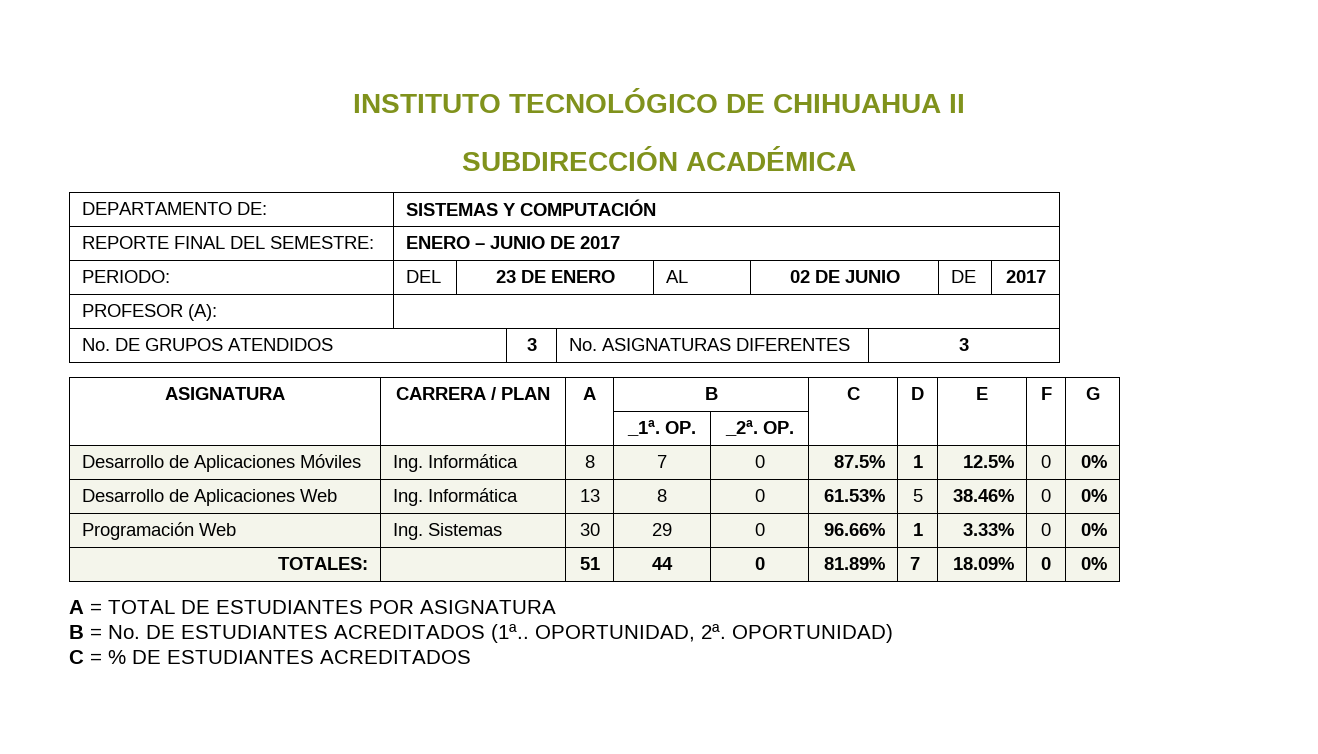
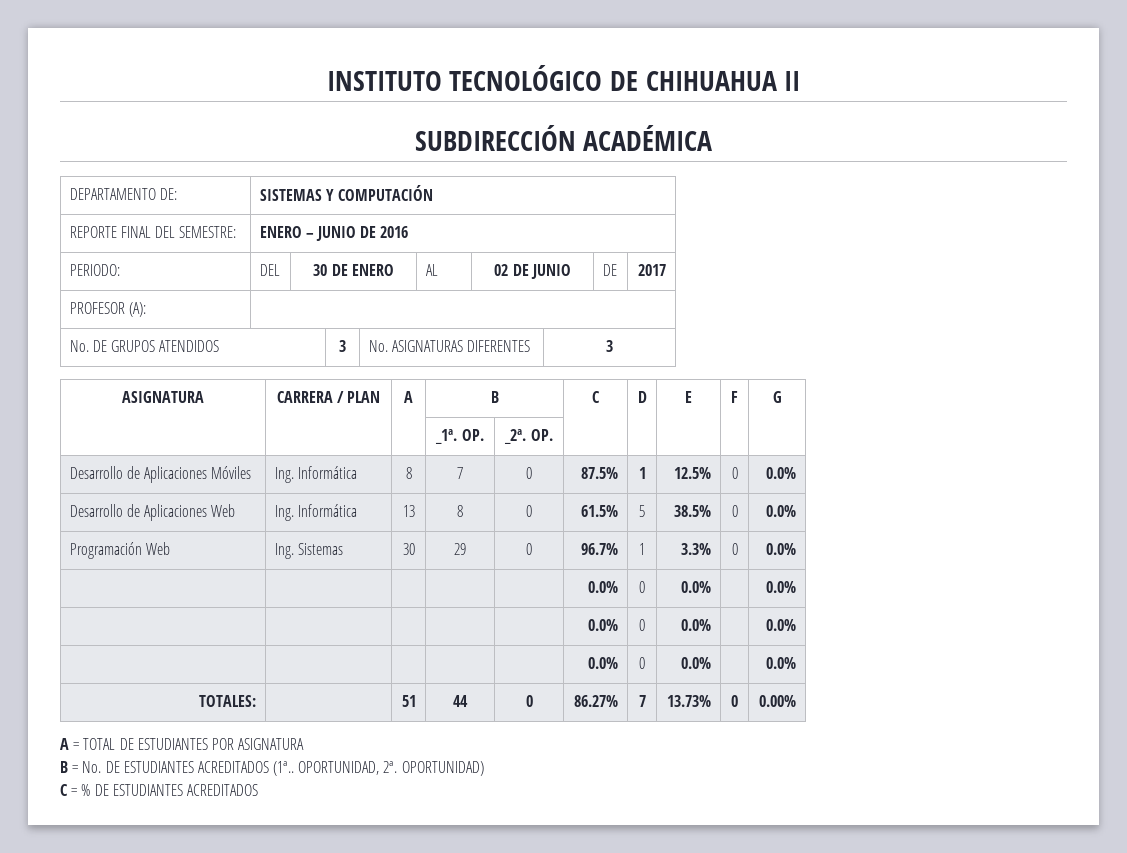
- REPORTE FINAL DEL SEMESTRE: | ENERO – JUNIO DE 2017
+ REPORTE FINAL DEL SEMESTRE: | ENERO – JUNIO DE 2016
- PERIODO: | DEL | 23 DE ENERO | AL | 02 DE JUNIO | DE | 2017
+ PERIODO: | DEL | 30 DE ENERO | AL | 02 DE JUNIO | DE | 2017
- Desarrollo de Aplicaciones Móviles | Ing. Informática | 8 | 7 | 0 | 87.5% | 1 | 12.5% | 0 | 0%
+ Desarrollo de Aplicaciones Móviles | Ing. Informática | 8 | 7 | 0 | 87.5% | 1 | 12.5% | 0 | 0.0%
- Desarrollo de Aplicaciones Web | Ing. Informática | 13 | 8 | 0 | 61.53% | 5 | 38.46% | 0 | 0%
+ Desarrollo de Aplicaciones Web | Ing. Informática | 13 | 8 | 0 | 61.5% | 5 | 38.5% | 0 | 0.0%
- Programación Web | Ing. Sistemas | 30 | 29 | 0 | 96.66% | 1 | 3.33% | 0 | 0%
+ Programación Web | Ing. Sistemas | 30 | 29 | 0 | 96.7% | 1 | 3.3% | 0 | 0.0%
+ | | | | | 0.0% | 0 | 0.0% | | 0.0%
+ | | | | | 0.0% | 0 | 0.0% | | 0.0%
+ | | | | | 0.0% | 0 | 0.0% | | 0.0%
- TOTALES: | | 51 | 44 | 0 | 81.89% | 7 | 18.09% | 0 | 0%
+ TOTALES: | | 51 | 44 | 0 | 86.27% | 7 | 13.73% | 0 | 0.00%

